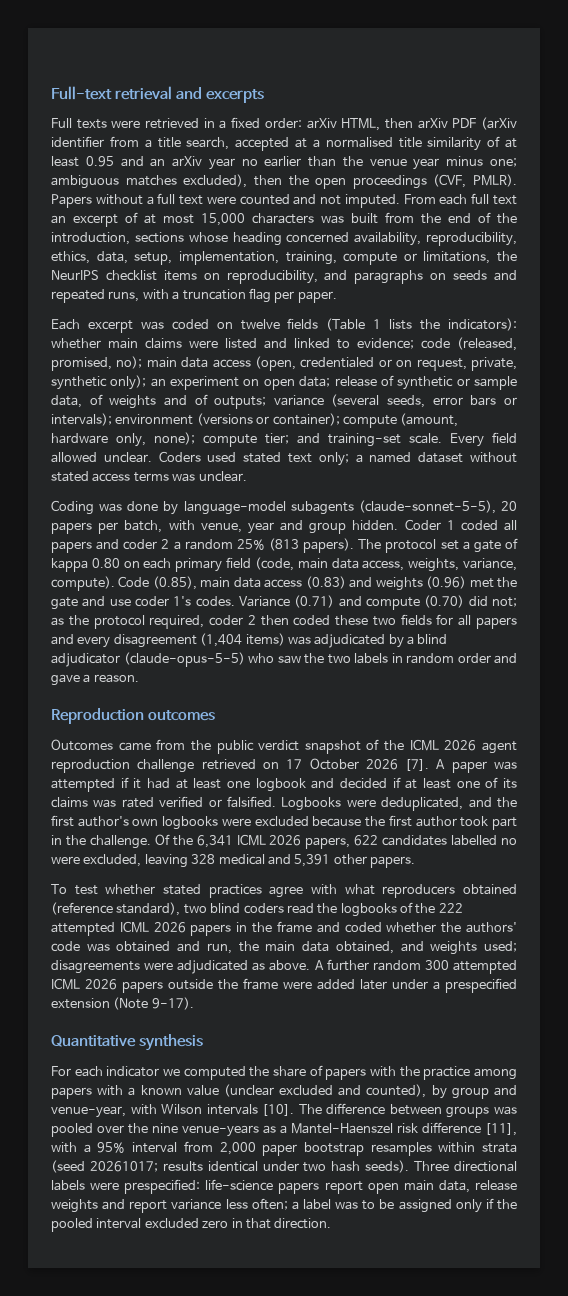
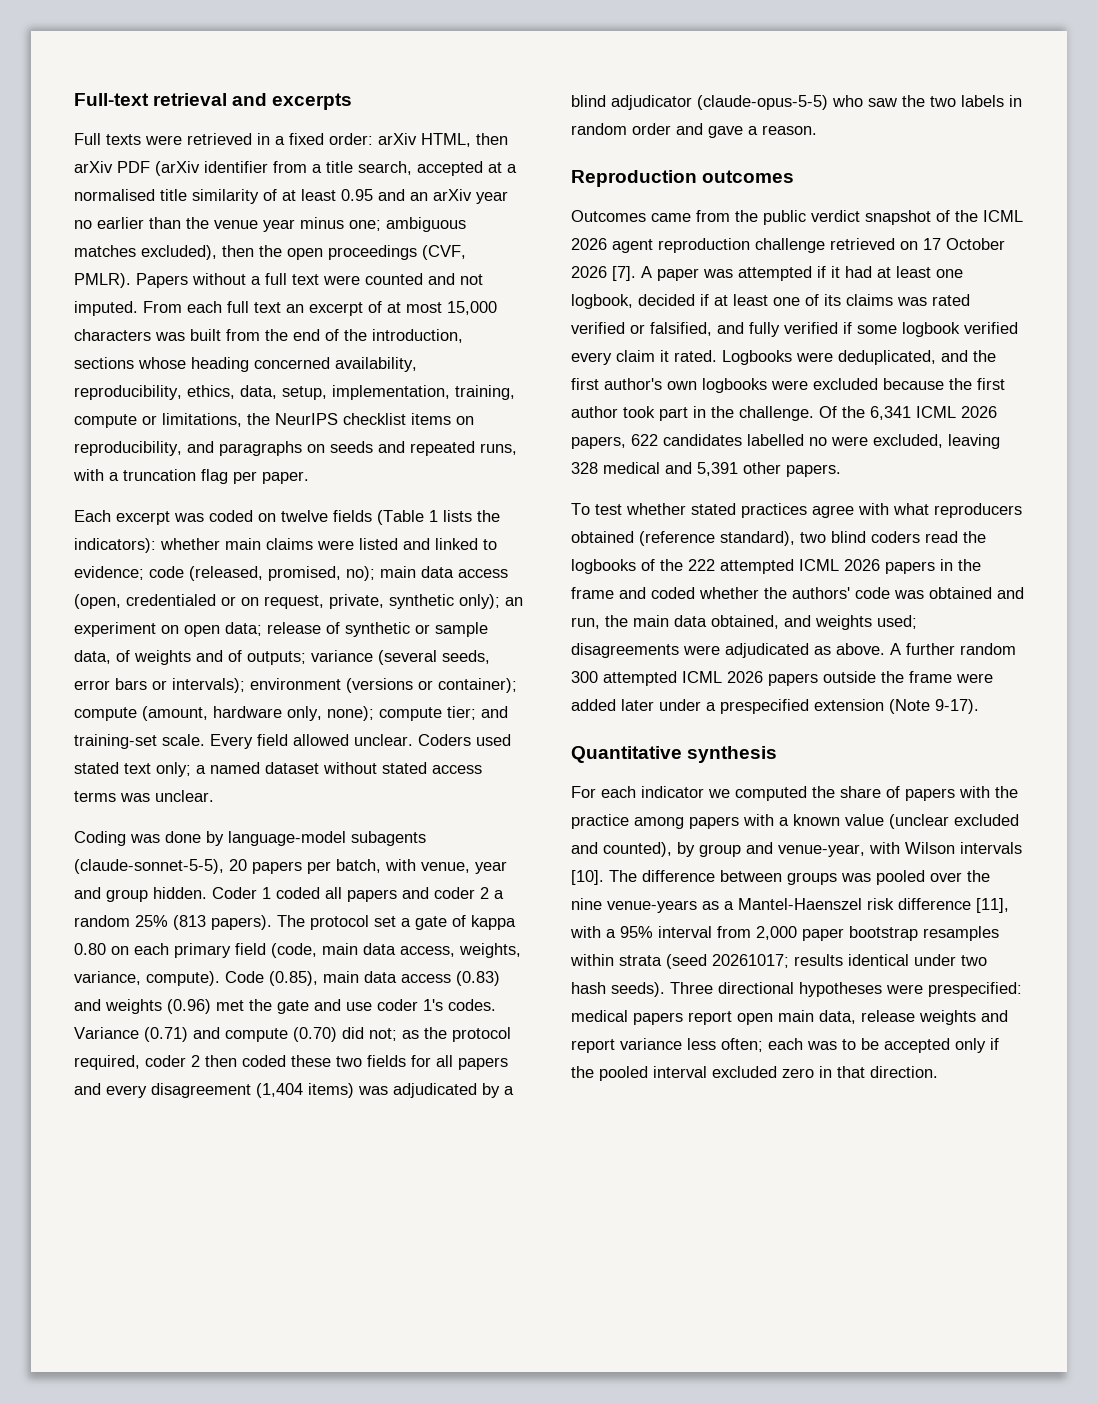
- A paper was attempted if it had at least one logbook and decided if at least one of its claims was rated verified or falsified.
+ A paper was attempted if it had at least one logbook, decided if at least one of its claims was rated verified or falsified, and fully verified if some logbook verified every claim it rated.
- Three directional labels were prespecified: life-science papers report open main data, release weights and report variance less often; a label was to be assigned only if the pooled interval excluded zero in that direction.
+ Three directional hypotheses were prespecified: medical papers report open main data, release weights and report variance less often; each was to be accepted only if the pooled interval excluded zero in that direction.

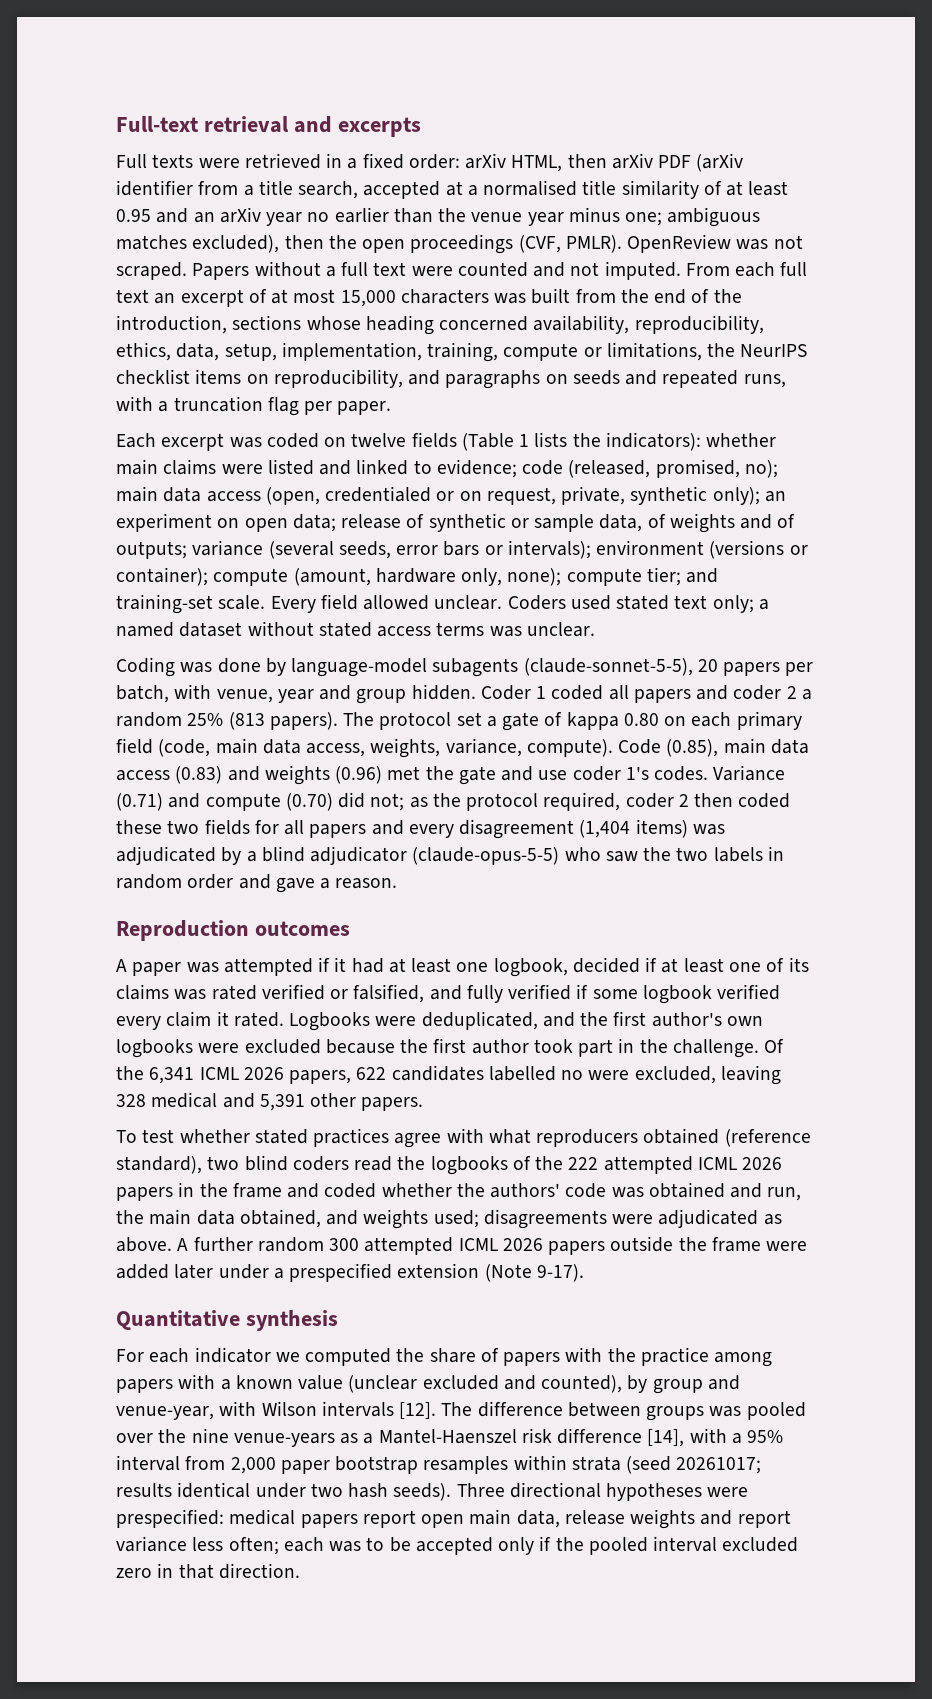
+ OpenReview was not scraped.
- Outcomes came from the public verdict snapshot of the ICML 2026 agent reproduction challenge retrieved on 17 October 2026 [7].
- For each indicator we computed the share of papers with the practice among papers with a known value (unclear excluded and counted), by group and venue-year, with Wilson intervals [10].
+ For each indicator we computed the share of papers with the practice among papers with a known value (unclear excluded and counted), by group and venue-year, with Wilson intervals [12].
- The difference between groups was pooled over the nine venue-years as a Mantel-Haenszel risk difference [11], with a 95% interval from 2,000 paper bootstrap resamples within strata (seed 20261017; results identical under two hash seeds).
+ The difference between groups was pooled over the nine venue-years as a Mantel-Haenszel risk difference [14], with a 95% interval from 2,000 paper bootstrap resamples within strata (seed 20261017; results identical under two hash seeds).

